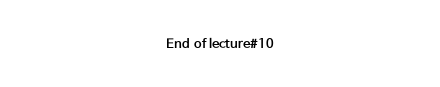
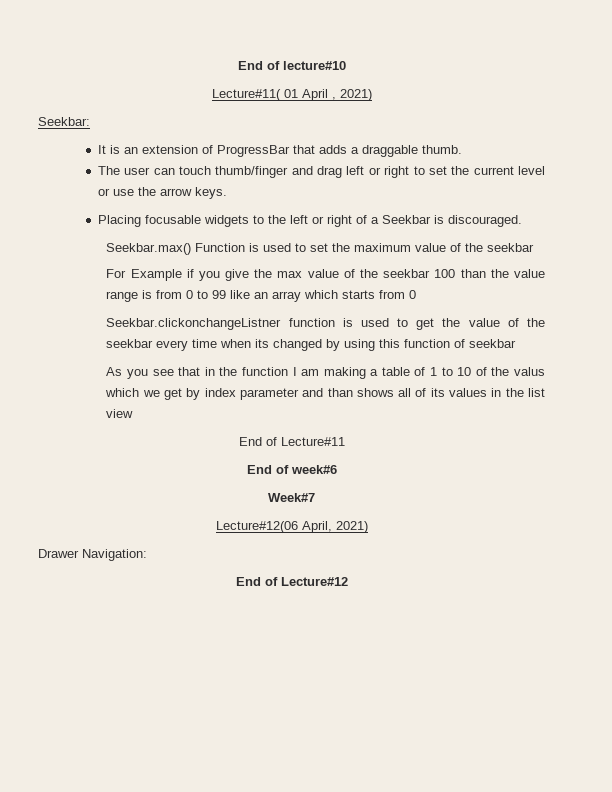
+ Lecture#11( 01 April , 2021)
+ Seekbar:
+ It is an extension of ProgressBar that adds a draggable thumb.
+ The user can touch thumb/finger and drag left or right to set the current level or use the arrow keys.
+ Placing focusable widgets to the left or right of a Seekbar is discouraged.
+ Seekbar.max() Function is used to set the maximum value of the seekbar
+ For Example if you give the max value of the seekbar 100 than the value range is from 0 to 99 like an array which starts from 0
+ Seekbar.clickonchangeListner function is used to get the value of the seekbar every time when its changed by using this function of seekbar
+ As you see that in the function I am making a table of 1 to 10 of the valus which we get by index parameter and than shows all of its values in the list view
+ End of Lecture#11
+ End of week#6
+ Week#7
+ Lecture#12(06 April, 2021)
+ Drawer Navigation:
+ End of Lecture#12

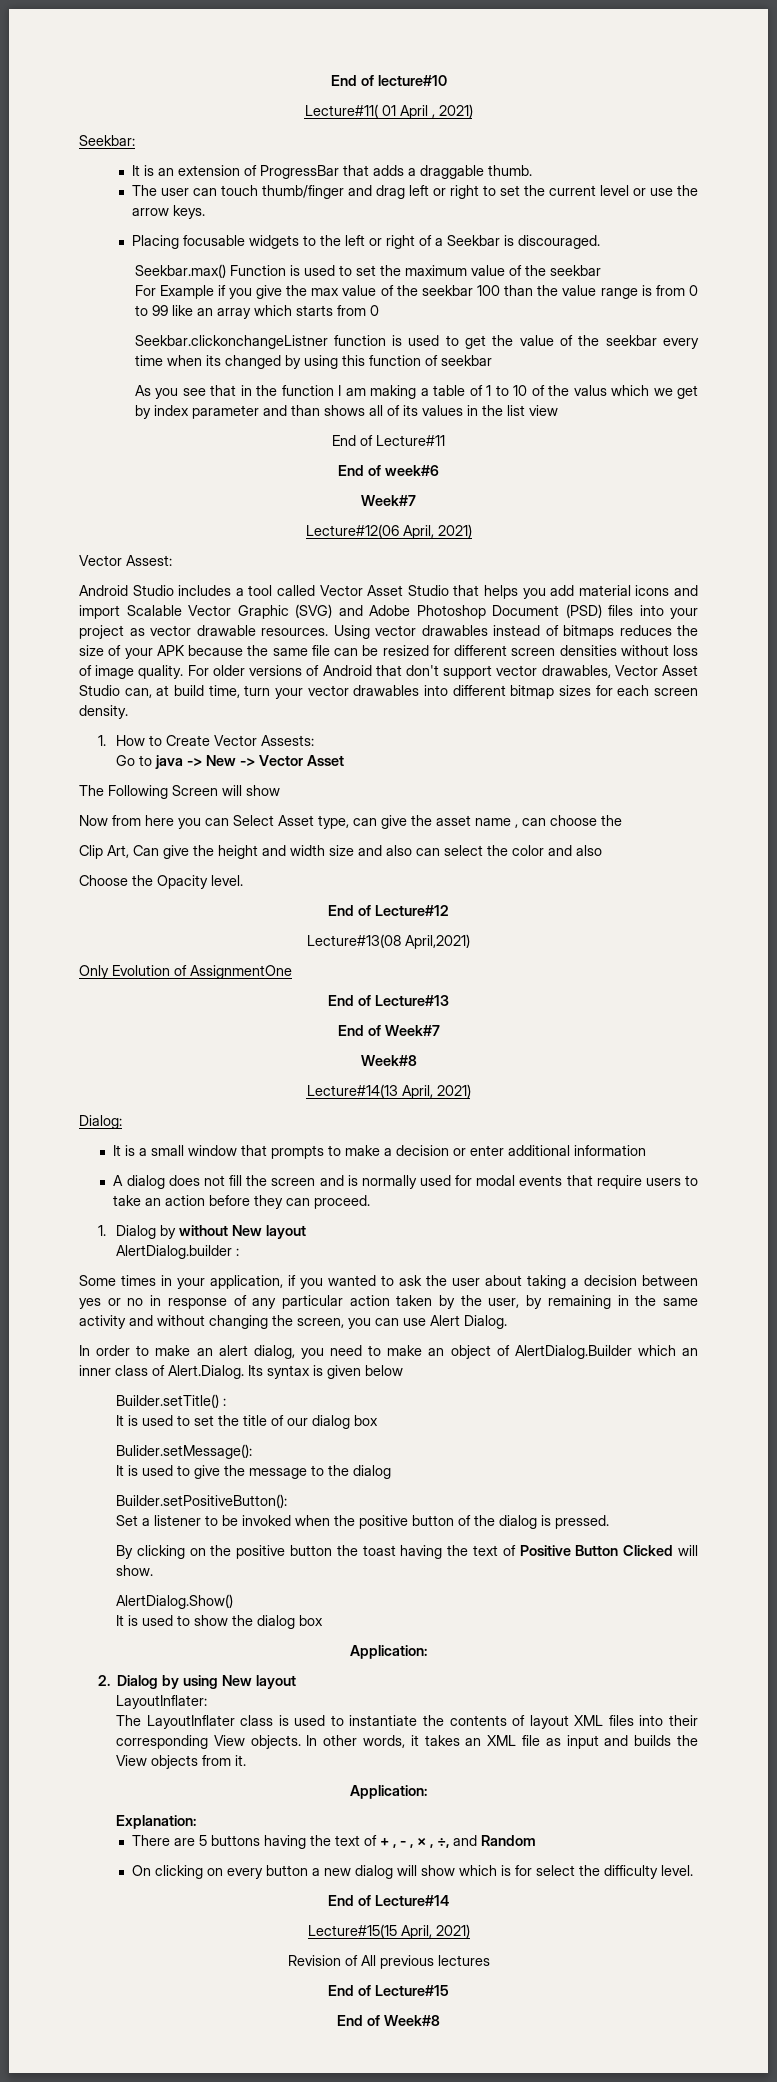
- Drawer Navigation:
+ Vector Assest:
+ Android Studio includes a tool called Vector Asset Studio that helps you add material icons and import Scalable Vector Graphic (SVG) and Adobe Photoshop Document (PSD) files into your project as vector drawable resources. Using vector drawables instead of bitmaps reduces the size of your APK because the same file can be resized for different screen densities without loss of image quality. For older versions of Android that don't support vector drawables, Vector Asset Studio can, at build time, turn your vector drawables into different bitmap sizes for each screen density.
+ 1. How to Create Vector Assests:
+ Go to java -> New -> Vector Asset
+ The Following Screen will show
+ Now from here you can Select Asset type, can give the asset name , can choose the
+ Clip Art, Can give the height and width size and also can select the color and also
+ Choose the Opacity level.
  End of Lecture#12
+ Lecture#13(08 April,2021)
+ Only Evolution of AssignmentOne
+ End of Lecture#13
+ End of Week#7
+ Week#8
+ Lecture#14(13 April, 2021)
+ Dialog:
+ It is a small window that prompts to make a decision or enter additional information
+ A dialog does not fill the screen and is normally used for modal events that require users to take an action before they can proceed.
+ 1. Dialog by without New layout
+ AlertDialog.builder :
+ Some times in your application, if you wanted to ask the user about taking a decision between yes or no in response of any particular action taken by the user, by remaining in the same activity and without changing the screen, you can use Alert Dialog.
+ In order to make an alert dialog, you need to make an object of AlertDialog.Builder which an inner class of Alert.Dialog. Its syntax is given below
+ Builder.setTitle() :
+ It is used to set the title of our dialog box
+ Bulider.setMessage():
+ It is used to give the message to the dialog
+ Builder.setPositiveButton():
+ Set a listener to be invoked when the positive button of the dialog is pressed.
+ By clicking on the positive button the toast having the text of Positive Button Clicked will show.
+ AlertDialog.Show()
+ It is used to show the dialog box
+ Application:
+ 2. Dialog by using New layout
+ LayoutInflater:
+ The LayoutInflater class is used to instantiate the contents of layout XML files into their corresponding View objects. In other words, it takes an XML file as input and builds the View objects from it.
+ Application:
+ Explanation:
+ There are 5 buttons having the text of + , - , × , ÷, and Random
+ On clicking on every button a new dialog will show which is for select the difficulty level.
+ End of Lecture#14
+ Lecture#15(15 April, 2021)
+ Revision of All previous lectures
+ End of Lecture#15
+ End of Week#8

